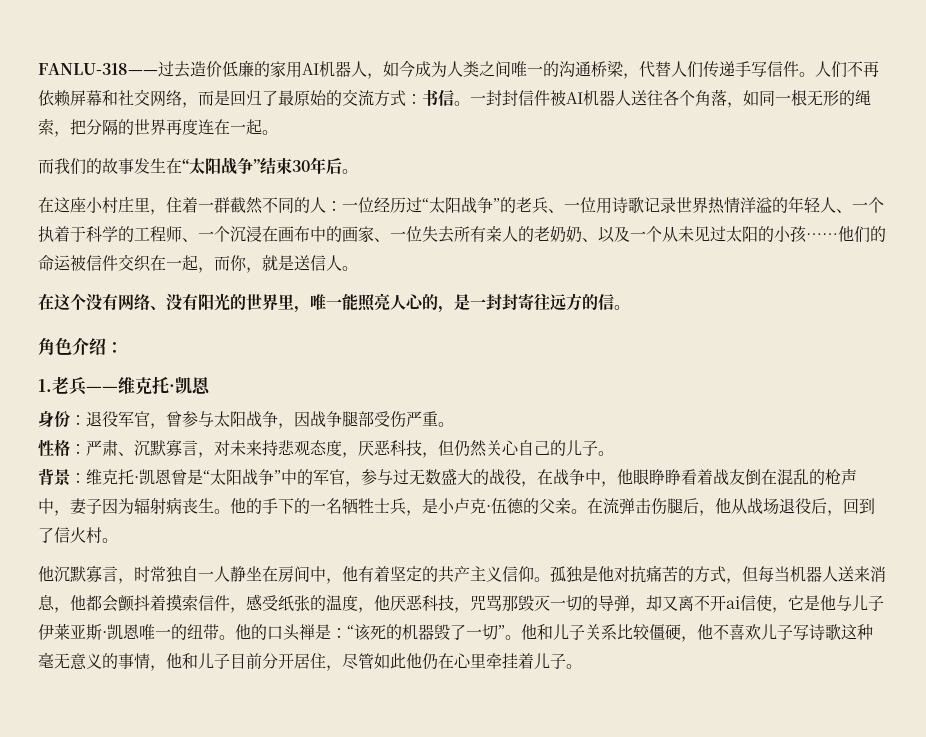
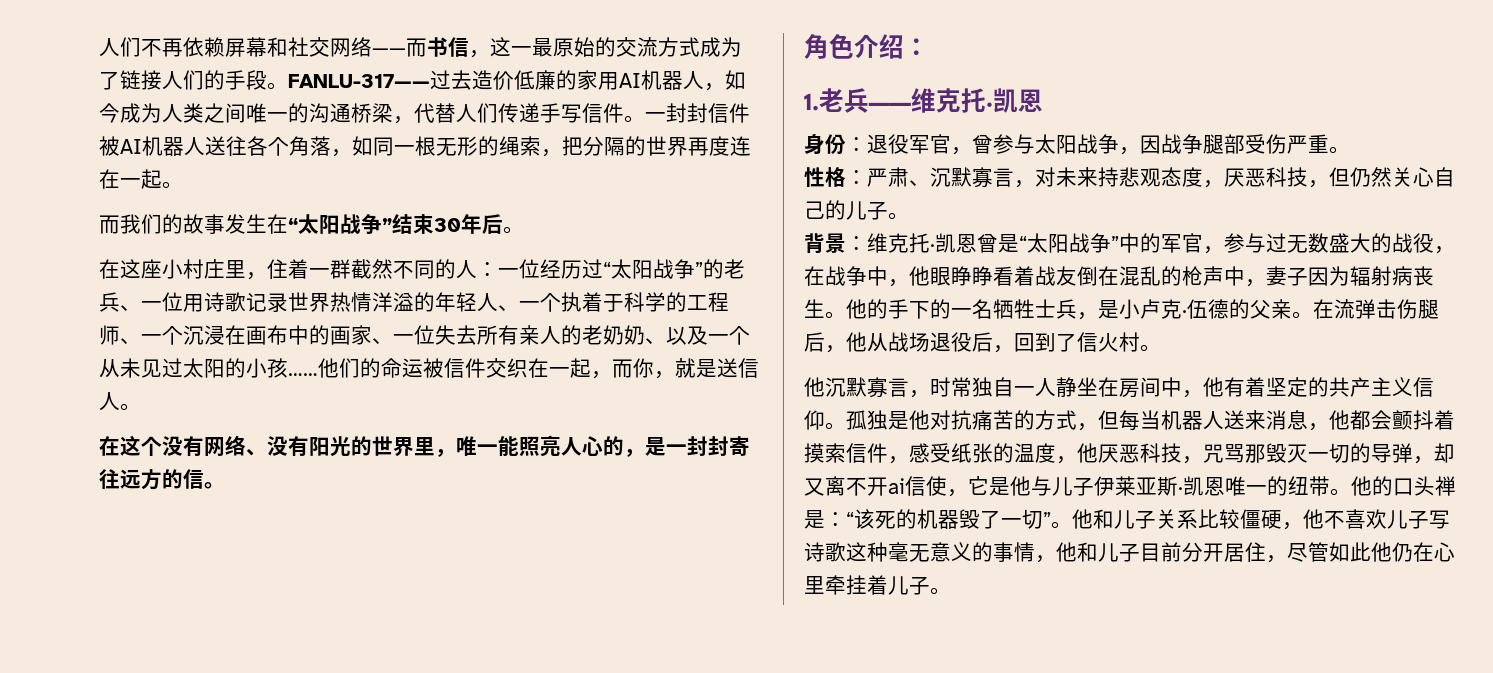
- FANLU-318——过去造价低廉的家用AI机器人，如今成为人类之间唯一的沟通桥梁，代替人们传递手写信件。
+ 人们不再依赖屏幕和社交网络——而书信，这一最原始的交流方式成为了链接人们的手段。FANLU-317——过去造价低廉的家用AI机器人，如今成为人类之间唯一的沟通桥梁，代替人们传递手写信件。
- 人们不再依赖屏幕和社交网络，而是回归了最原始的交流方式：书信。

